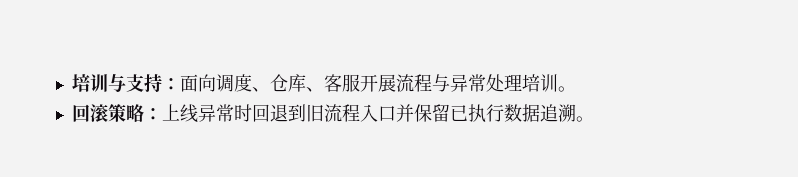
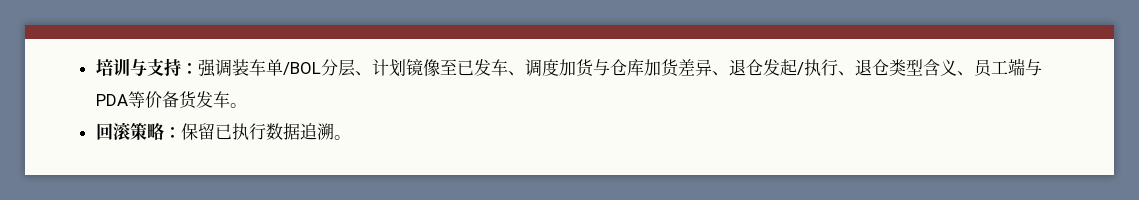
- 培训与支持：面向调度、仓库、客服开展流程与异常处理培训。
- 回滚策略：上线异常时回退到旧流程入口并保留已执行数据追溯。
+ 培训与支持：强调装车单/BOL分层、计划镜像至已发车、调度加货与仓库加货差异、退仓发起/执行、退仓类型含义、员工端与PDA等价备货发车。
+ 回滚策略：保留已执行数据追溯。

